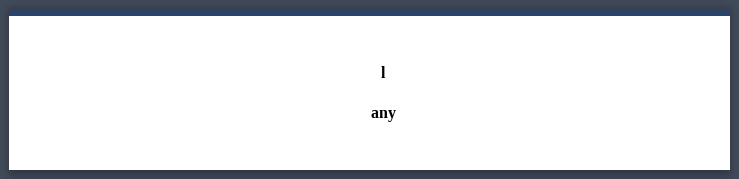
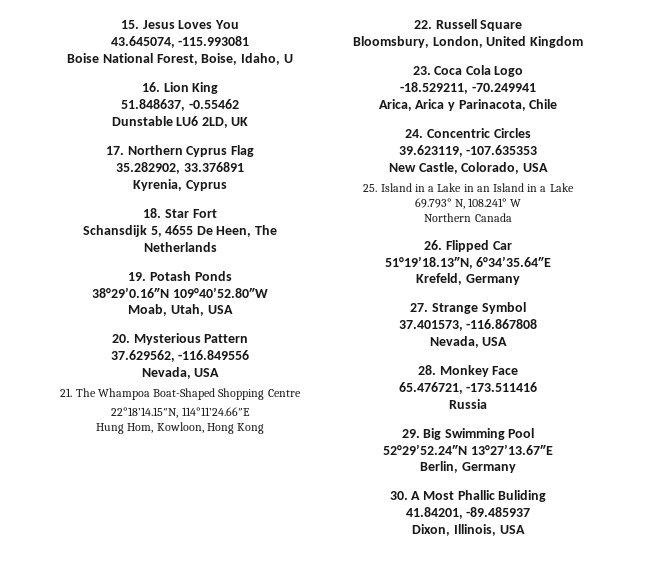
- l
- any
+ 15. Jesus Loves You
+ 43.645074, -115.993081
+ Boise National Forest, Boise, Idaho, U
+ 16. Lion King
+ 51.848637, -0.55462
+ Dunstable LU6 2LD, UK
+ 17. Northern Cyprus Flag
+ 35.282902, 33.376891
+ Kyrenia, Cyprus
+ 18. Star Fort
+ Schansdijk 5, 4655 De Heen, The Netherlands
+ 19. Potash Ponds
+ 38°29’0.16″N 109°40’52.80″W
+ Moab, Utah, USA
+ 20. Mysterious Pattern
+ 37.629562, -116.849556
+ Nevada, USA
+ 21. The Whampoa Boat-Shaped Shopping Centre
+ 22°18’14.15″N, 114°11’24.66″E
+ Hung Hom, Kowloon, Hong Kong
+ 22. Russell Square
+ Bloomsbury, London, United Kingdom
+ 23. Coca Cola Logo
+ -18.529211, -70.249941
+ Arica, Arica y Parinacota, Chile
+ 24. Concentric Circles
+ 39.623119, -107.635353
+ New Castle, Colorado, USA
+ 25. Island in a Lake in an Island in a Lake
+ 69.793° N, 108.241° W
+ Northern Canada
+ 26. Flipped Car
+ 51°19’18.13″N, 6°34’35.64″E
+ Krefeld, Germany
+ 27. Strange Symbol
+ 37.401573, -116.867808
+ Nevada, USA
+ 28. Monkey Face
+ 65.476721, -173.511416
+ Russia
+ 29. Big Swimming Pool
+ 52°29’52.24″N 13°27’13.67″E
+ Berlin, Germany
+ 30. A Most Phallic Buliding
+ 41.84201, -89.485937
+ Dixon, Illinois, USA

